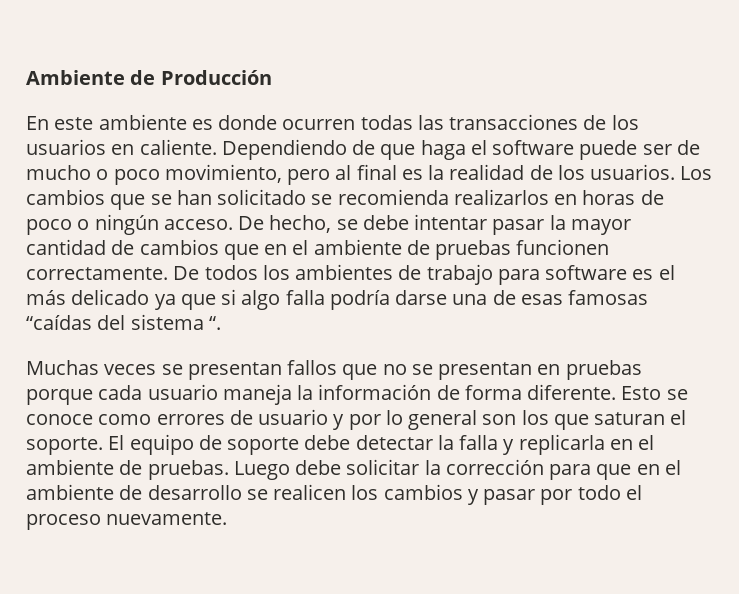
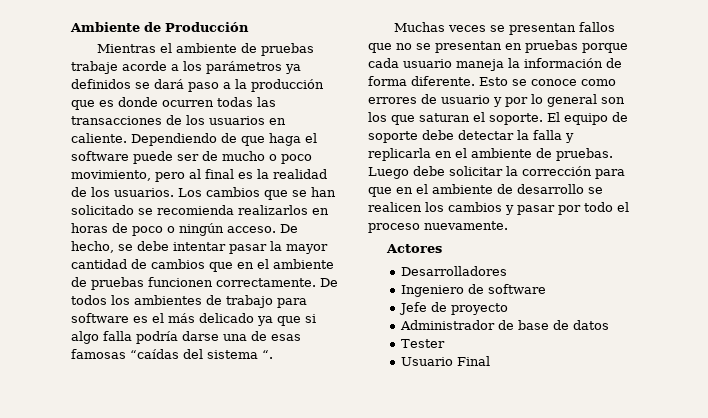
- En este ambiente es donde ocurren todas las transacciones de los usuarios en caliente.
+ Mientras el ambiente de pruebas trabaje acorde a los parámetros ya definidos se dará paso a la producción que es donde ocurren todas las transacciones de los usuarios en caliente.
+ Actores
+ Desarrolladores
+ Ingeniero de software
+ Jefe de proyecto
+ Administrador de base de datos
+ Tester
+ Usuario Final

